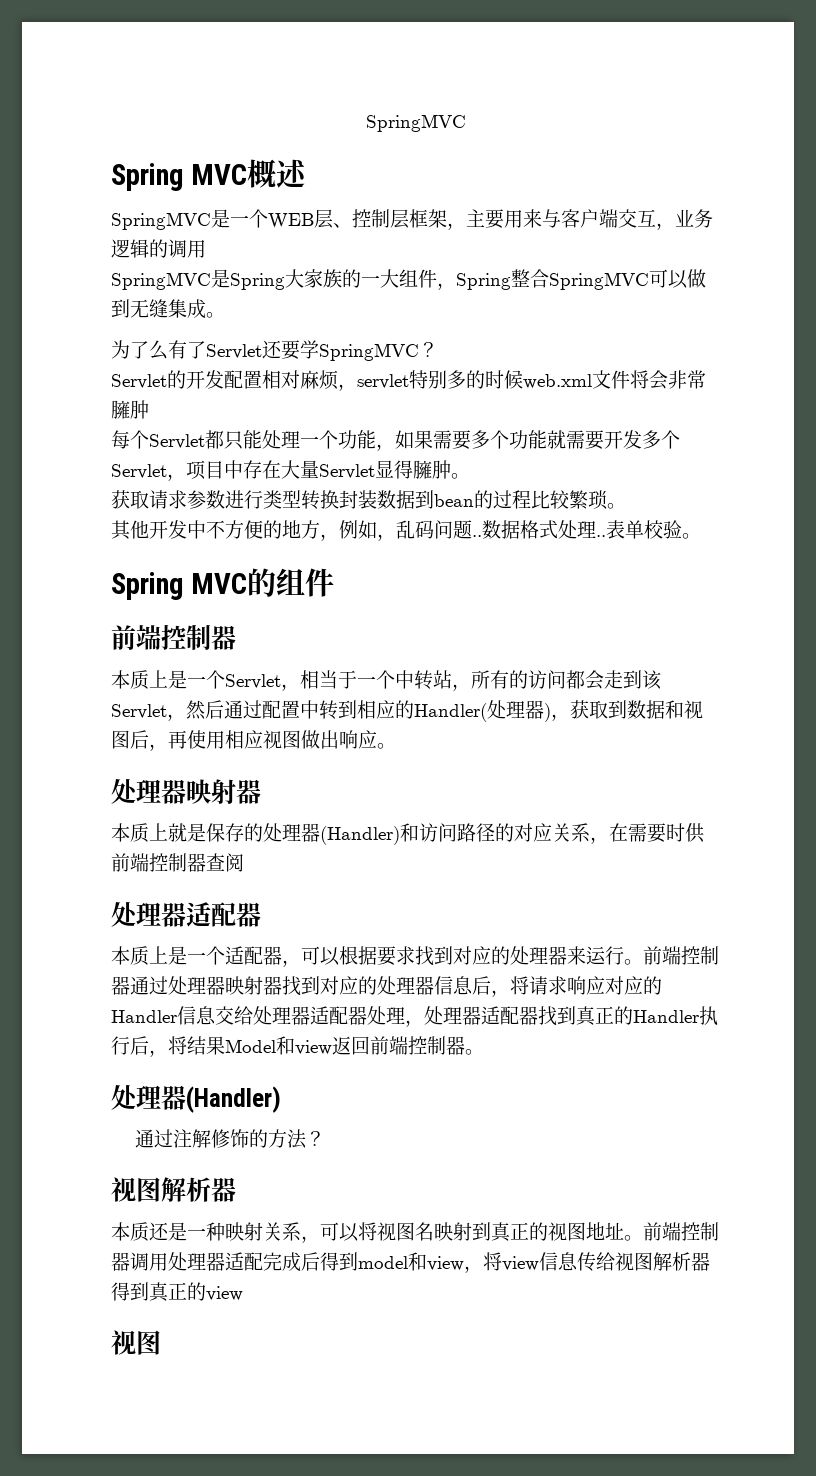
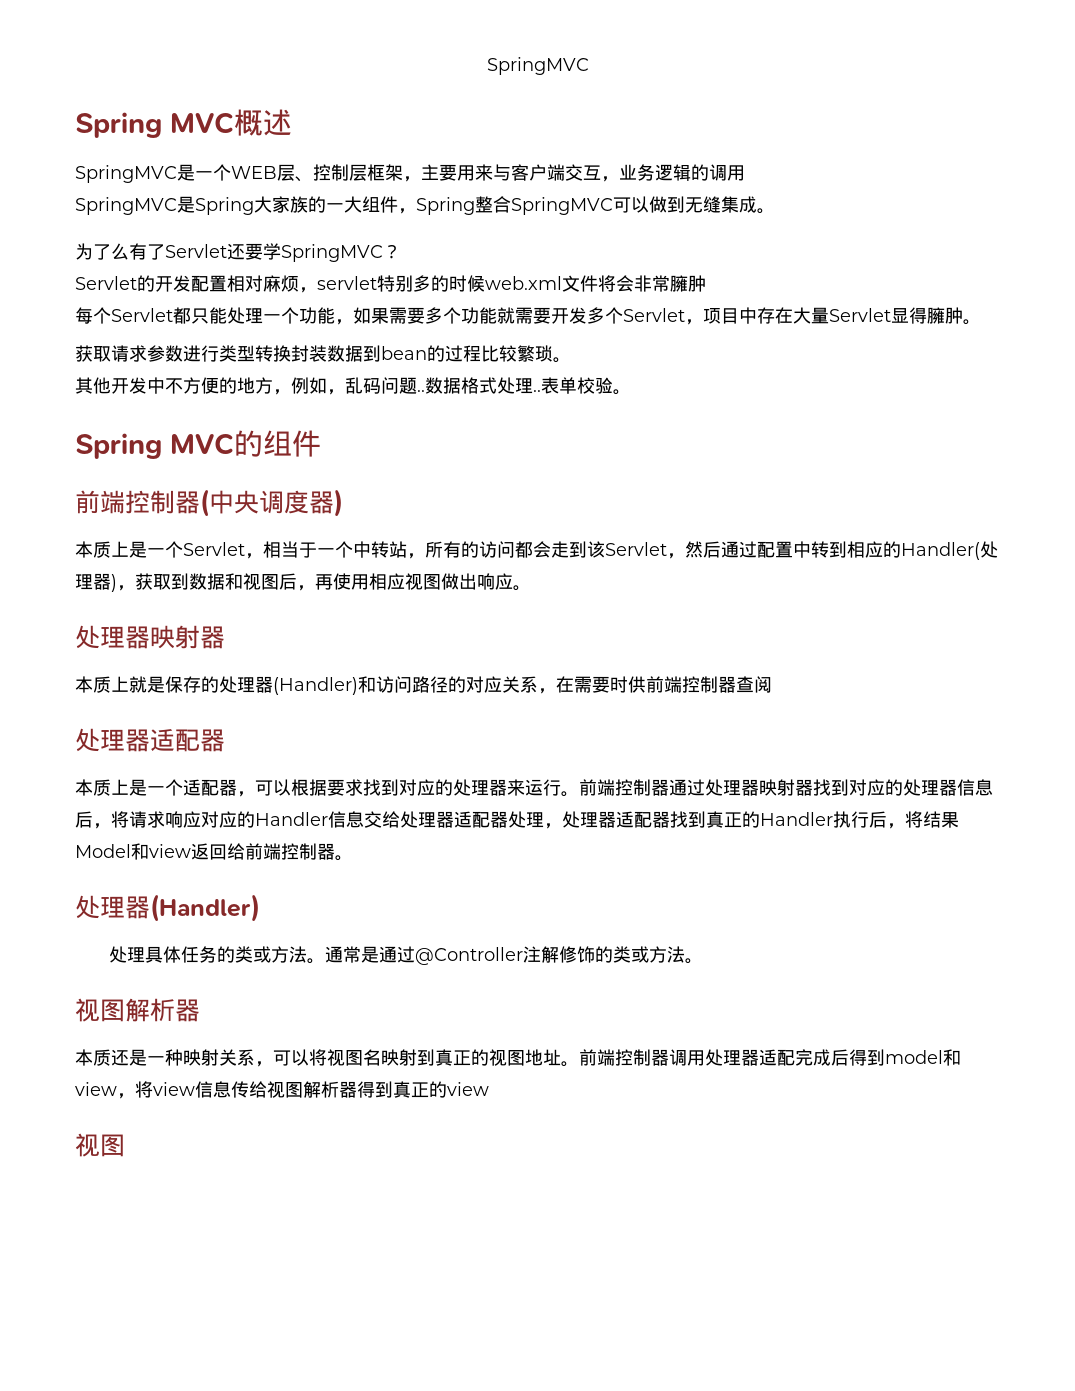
  Spring MVC的组件
- 前端控制器
+ 前端控制器(中央调度器)
- 前端控制器通过处理器映射器找到对应的处理器信息后，将请求响应对应的Handler信息交给处理器适配器处理，处理器适配器找到真正的Handler执行后，将结果Model和view返回前端控制器。
+ 前端控制器通过处理器映射器找到对应的处理器信息后，将请求响应对应的Handler信息交给处理器适配器处理，处理器适配器找到真正的Handler执行后，将结果Model和view返回给前端控制器。
- 通过注解修饰的方法？
+ 处理具体任务的类或方法。通常是通过@Controller注解修饰的类或方法。

